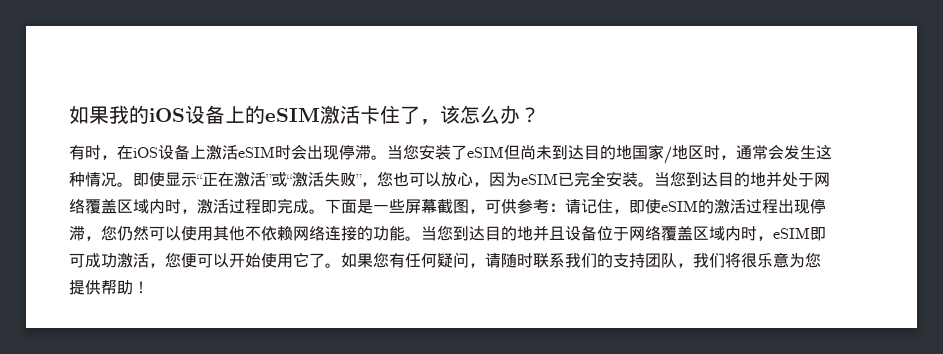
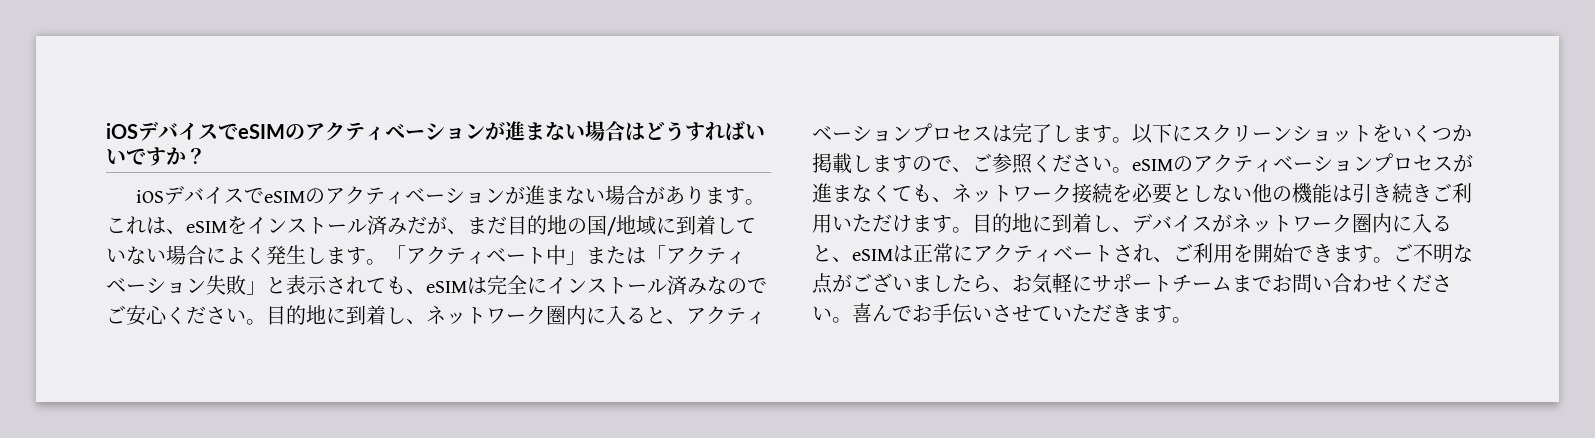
- 如果我的iOS设备上的eSIM激活卡住了，该怎么办？
- 有时，在iOS设备上激活eSIM时会出现停滞。当您安装了eSIM但尚未到达目的地国家/地区时，通常会发生这种情况。即使显示“正在激活”或“激活失败”，您也可以放心，因为eSIM已完全安装。当您到达目的地并处于网络覆盖区域内时，激活过程即完成。下面是一些屏幕截图，可供参考：请记住，即使eSIM的激活过程出现停滞，您仍然可以使用其他不依赖网络连接的功能。当您到达目的地并且设备位于网络覆盖区域内时，eSIM即可成功激活，您便可以开始使用它了。如果您有任何疑问，请随时联系我们的支持团队，我们将很乐意为您提供帮助！
+ iOSデバイスでeSIMのアクティベーションが進まない場合はどうすればいいですか？
+ iOSデバイスでeSIMのアクティベーションが進まない場合があります。これは、eSIMをインストール済みだが、まだ目的地の国/地域に到着していない場合によく発生します。「アクティベート中」または「アクティベーション失敗」と表示されても、eSIMは完全にインストール済みなのでご安心ください。目的地に到着し、ネットワーク圏内に入ると、アクティベーションプロセスは完了します。以下にスクリーンショットをいくつか掲載しますので、ご参照ください。eSIMのアクティベーションプロセスが進まなくても、ネットワーク接続を必要としない他の機能は引き続きご利用いただけます。目的地に到着し、デバイスがネットワーク圏内に入ると、eSIMは正常にアクティベートされ、ご利用を開始できます。ご不明な点がございましたら、お気軽にサポートチームまでお問い合わせください。喜んでお手伝いさせていただきます。

